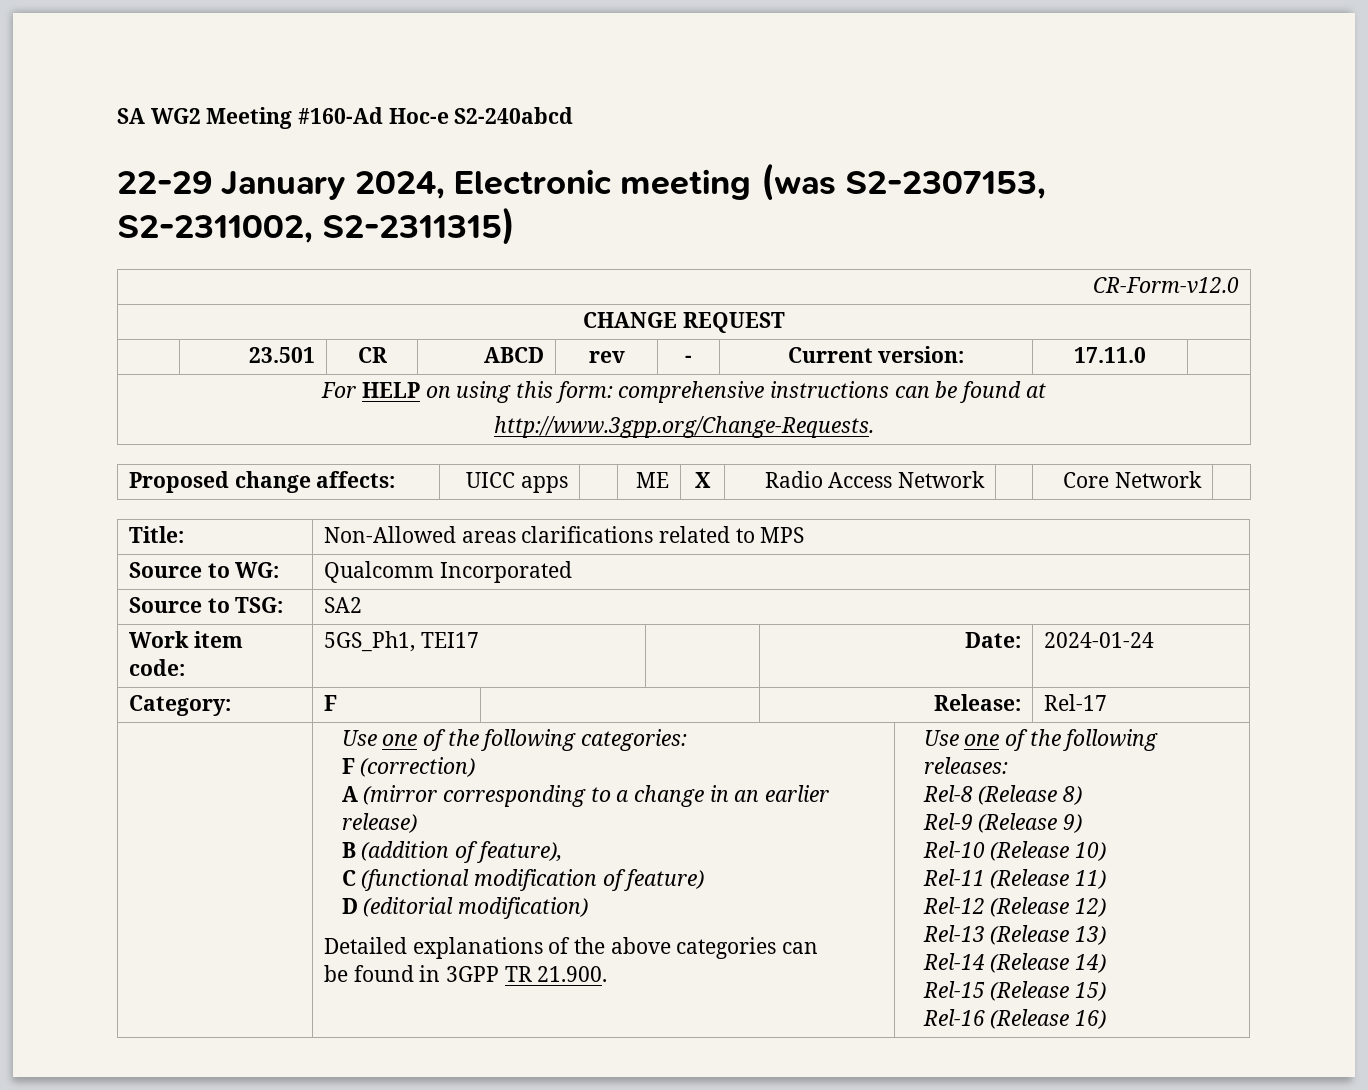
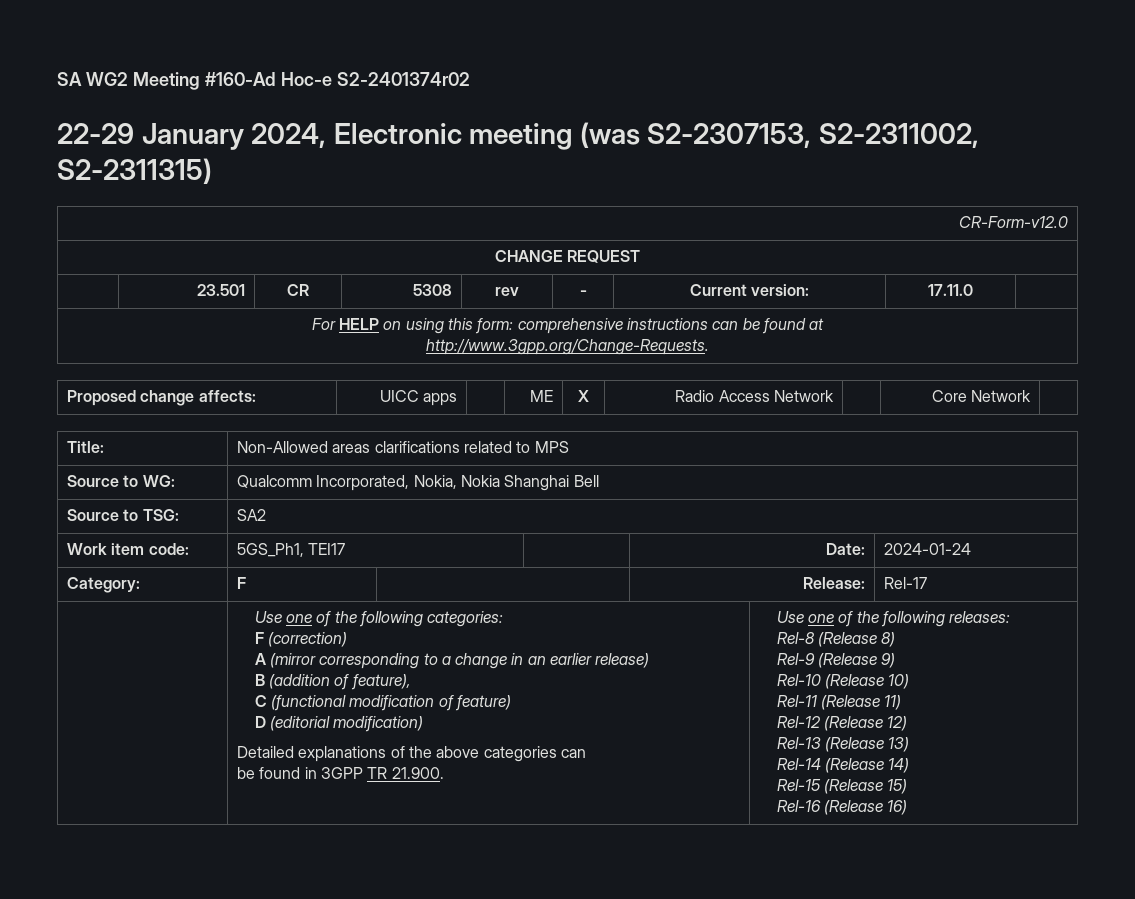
- SA WG2 Meeting #160-Ad Hoc-e S2-240abcd
+ SA WG2 Meeting #160-Ad Hoc-e S2-2401374r02
- | 23.501 | CR | ABCD | rev | - | Current version: | 17.11.0 |
+ | 23.501 | CR | 5308 | rev | - | Current version: | 17.11.0 |
- Source to WG: | Qualcomm Incorporated
+ Source to WG: | Qualcomm Incorporated, Nokia, Nokia Shanghai Bell

